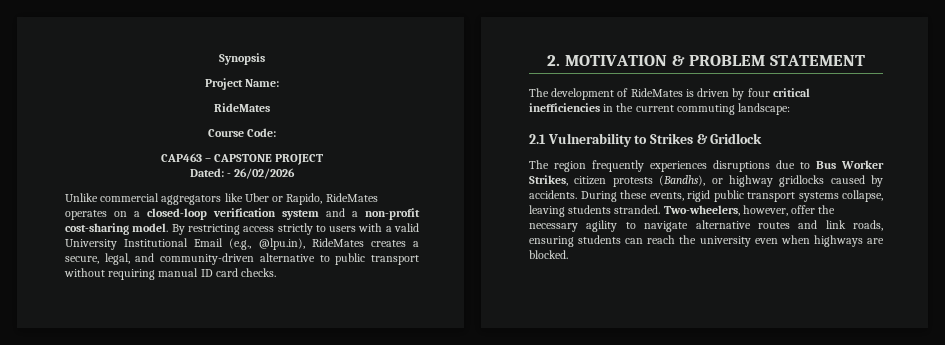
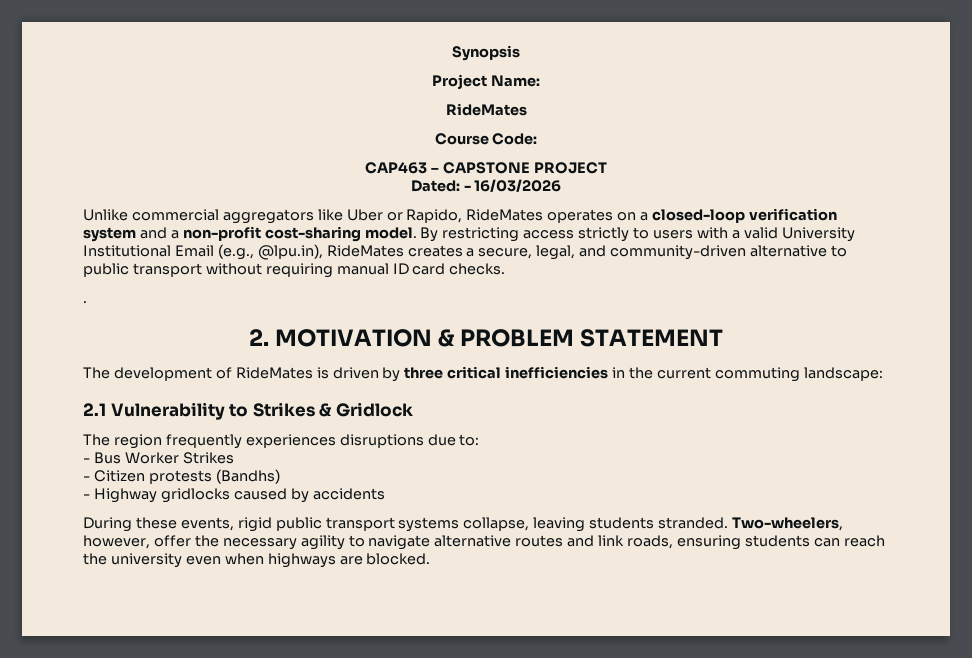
- Dated: - 26/02/2026
+ Dated: - 16/03/2026
+ .
- The development of RideMates is driven by four critical inefficiencies in the current commuting landscape:
+ The development of RideMates is driven by three critical inefficiencies in the current commuting landscape:
- The region frequently experiences disruptions due to Bus Worker Strikes, citizen protests (Bandhs), or highway gridlocks caused by accidents. During these events, rigid public transport systems collapse, leaving students stranded.
+ The region frequently experiences disruptions due to:
+ - Bus Worker Strikes
+ - Citizen protests (Bandhs)
+ - Highway gridlocks caused by accidents
+ During these events, rigid public transport systems collapse, leaving students stranded.

